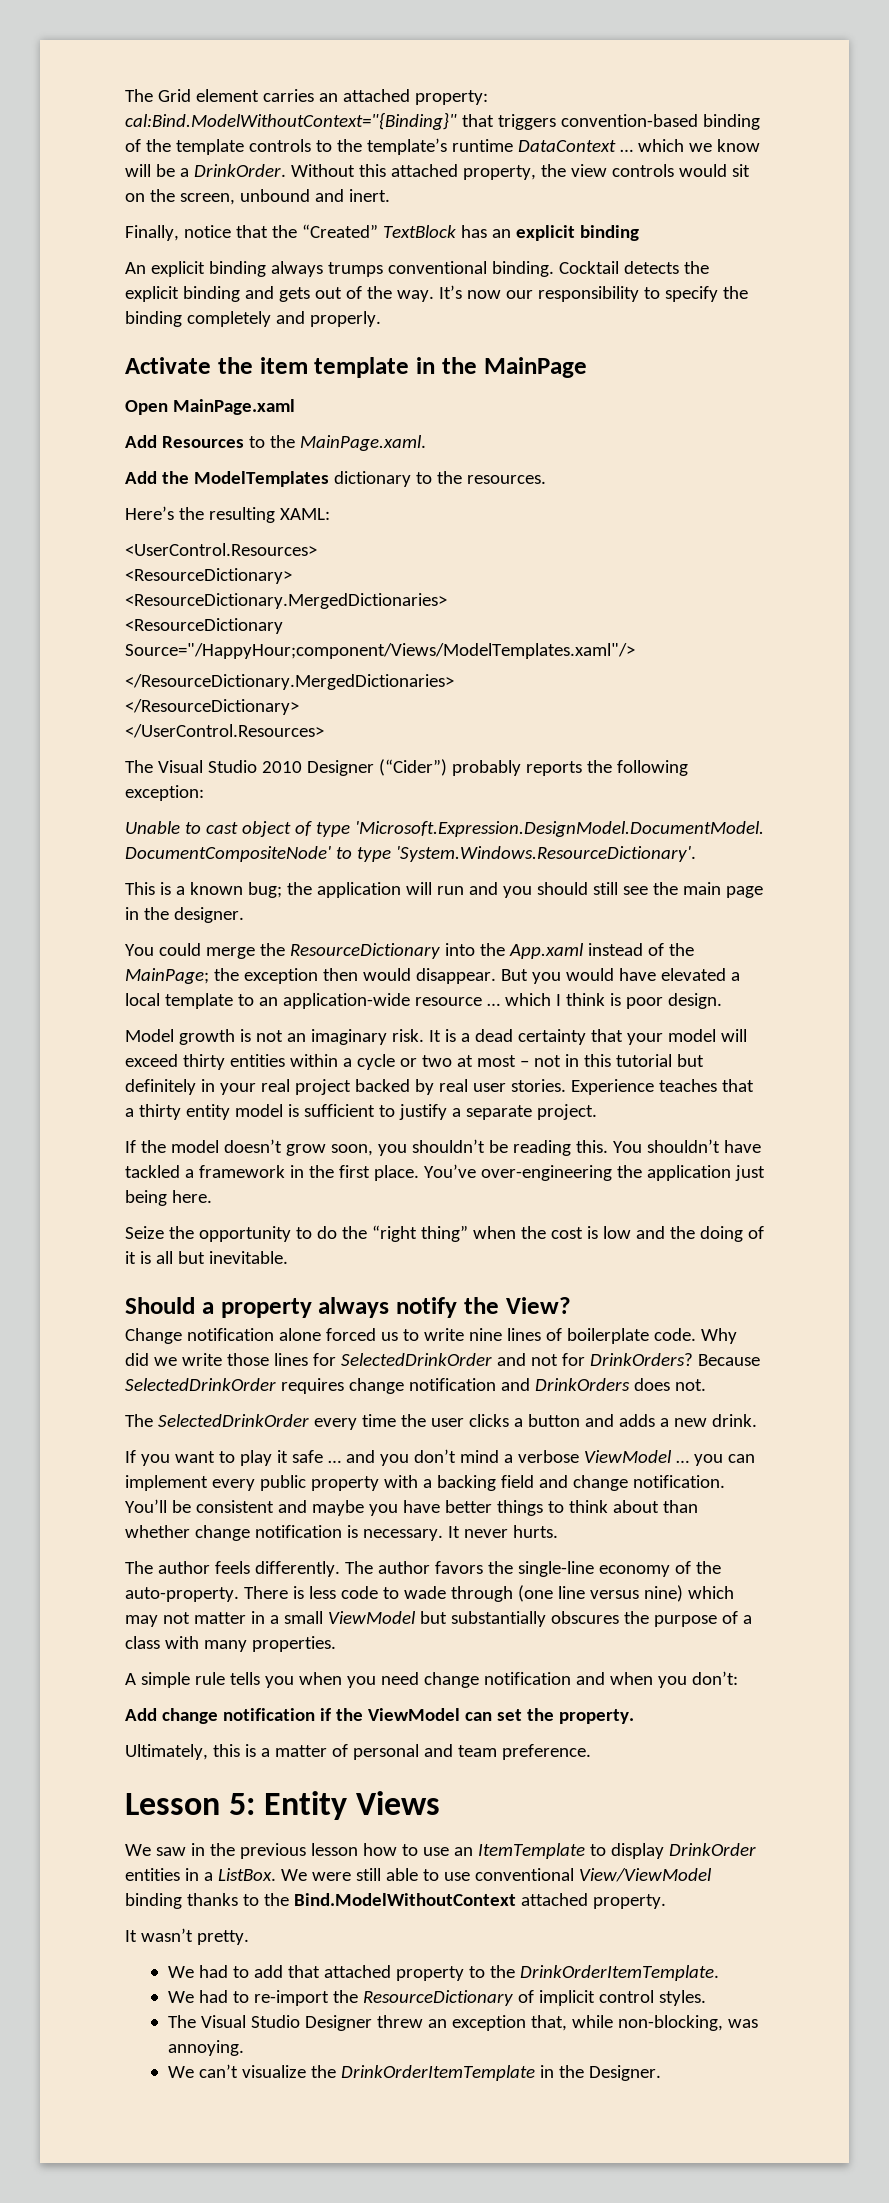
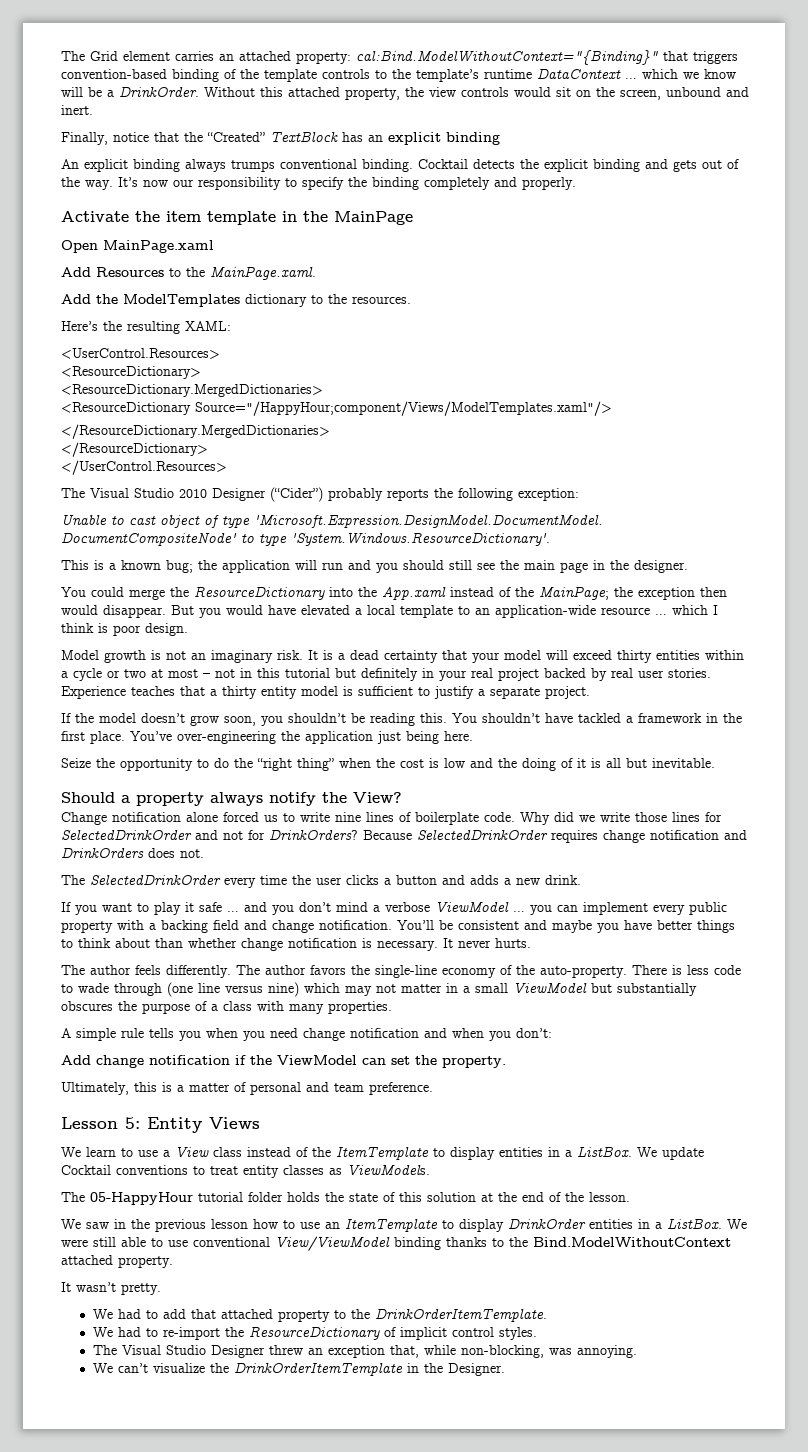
+ We learn to use a View class instead of the ItemTemplate to display entities in a ListBox. We update Cocktail conventions to treat entity classes as ViewModels.
+ The 05-HappyHour tutorial folder holds the state of this solution at the end of the lesson.

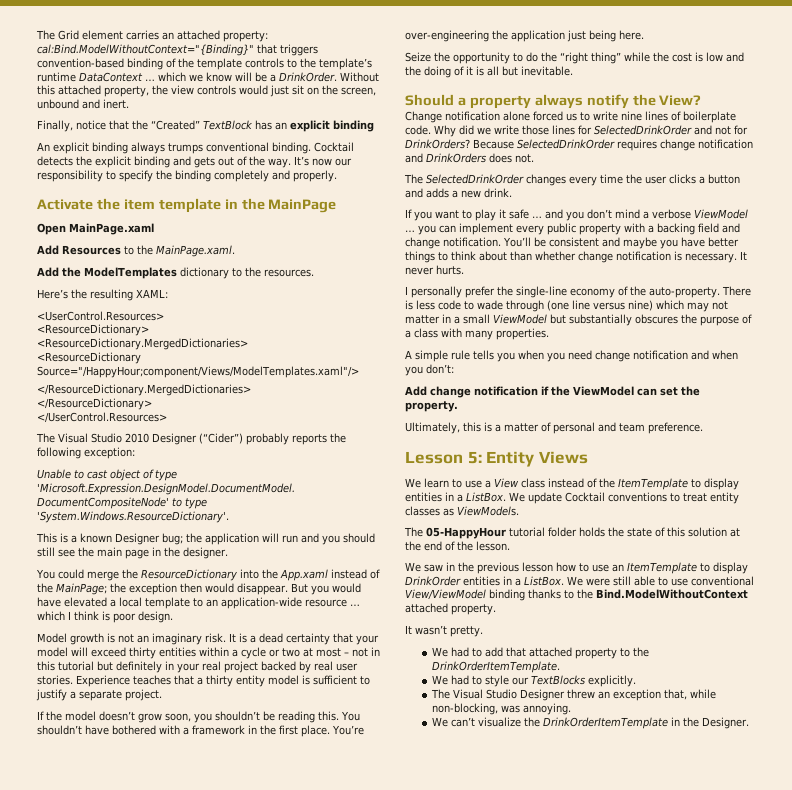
- Without this attached property, the view controls would sit on the screen, unbound and inert.
+ Without this attached property, the view controls would just sit on the screen, unbound and inert.
- This is a known bug; the application will run and you should still see the main page in the designer.
+ This is a known Designer bug; the application will run and you should still see the main page in the designer.
- You shouldn’t have tackled a framework in the first place.
+ You shouldn’t have bothered with a framework in the first place.
- You’ve over-engineering the application just being here.
+ You’re over-engineering the application just being here.
- Seize the opportunity to do the “right thing” when the cost is low and the doing of it is all but inevitable.
+ Seize the opportunity to do the “right thing” while the cost is low and the doing of it is all but inevitable.
- The SelectedDrinkOrder every time the user clicks a button and adds a new drink.
+ The SelectedDrinkOrder changes every time the user clicks a button and adds a new drink.
- The author feels differently. The author favors the single-line economy of the auto-property.
+ I personally prefer the single-line economy of the auto-property.
- We had to re-import the ResourceDictionary of implicit control styles.
+ We had to style our TextBlocks explicitly.

